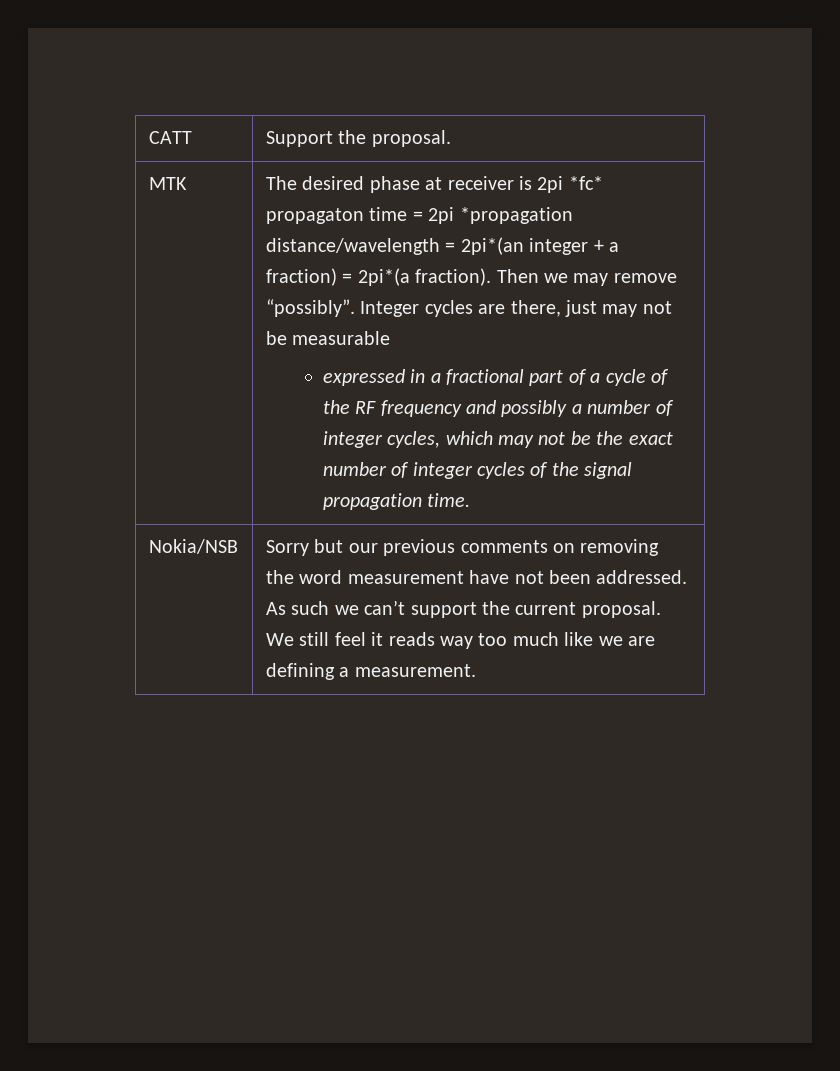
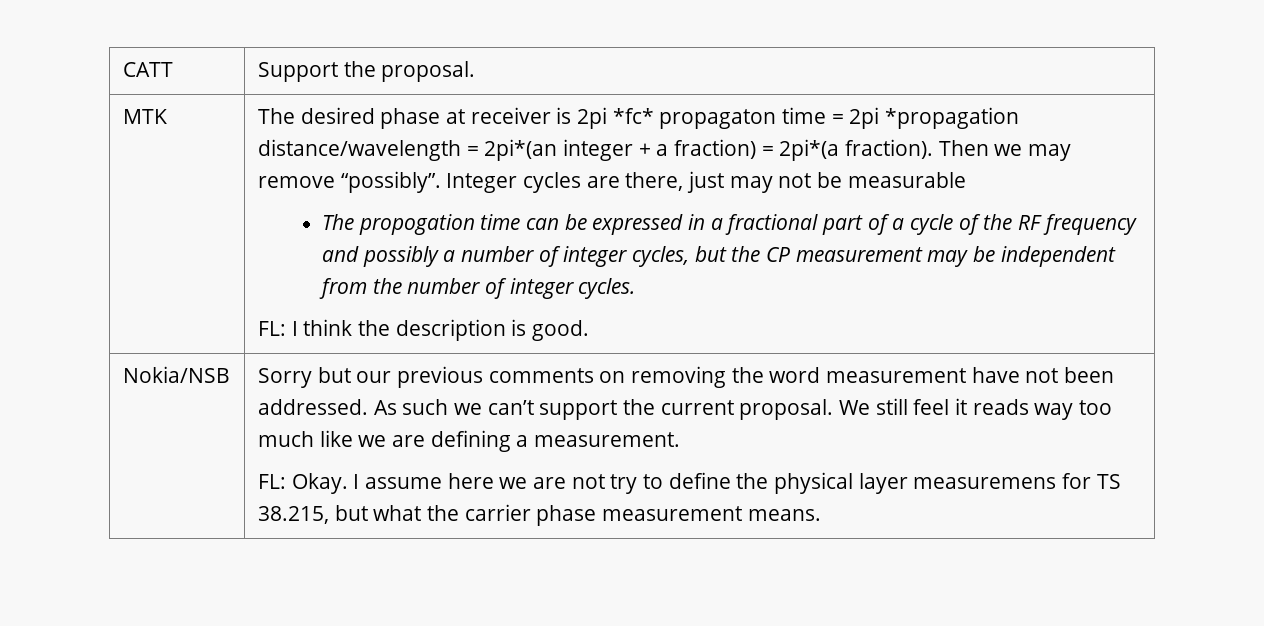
- expressed in a fractional part of a cycle of the RF frequency and possibly a number of integer cycles, which may not be the exact number of integer cycles of the signal propagation time.
+ The propogation time can be expressed in a fractional part of a cycle of the RF frequency and possibly a number of integer cycles, but the CP measurement may be independent from the number of integer cycles.
+ FL: I think the description is good.
+ FL: Okay. I assume here we are not try to define the physical layer measuremens for TS 38.215, but what the carrier phase measurement means.

